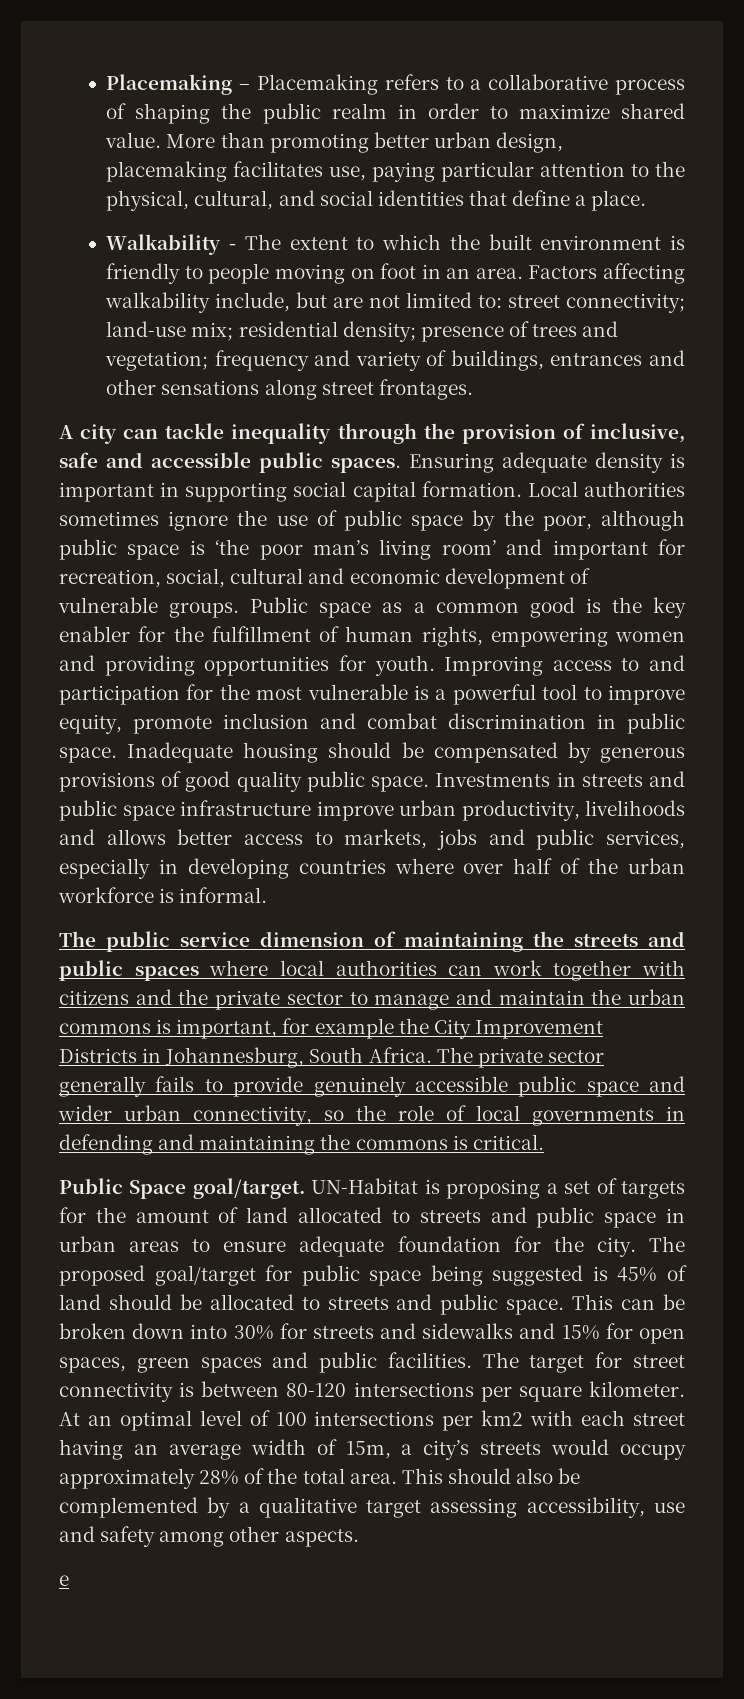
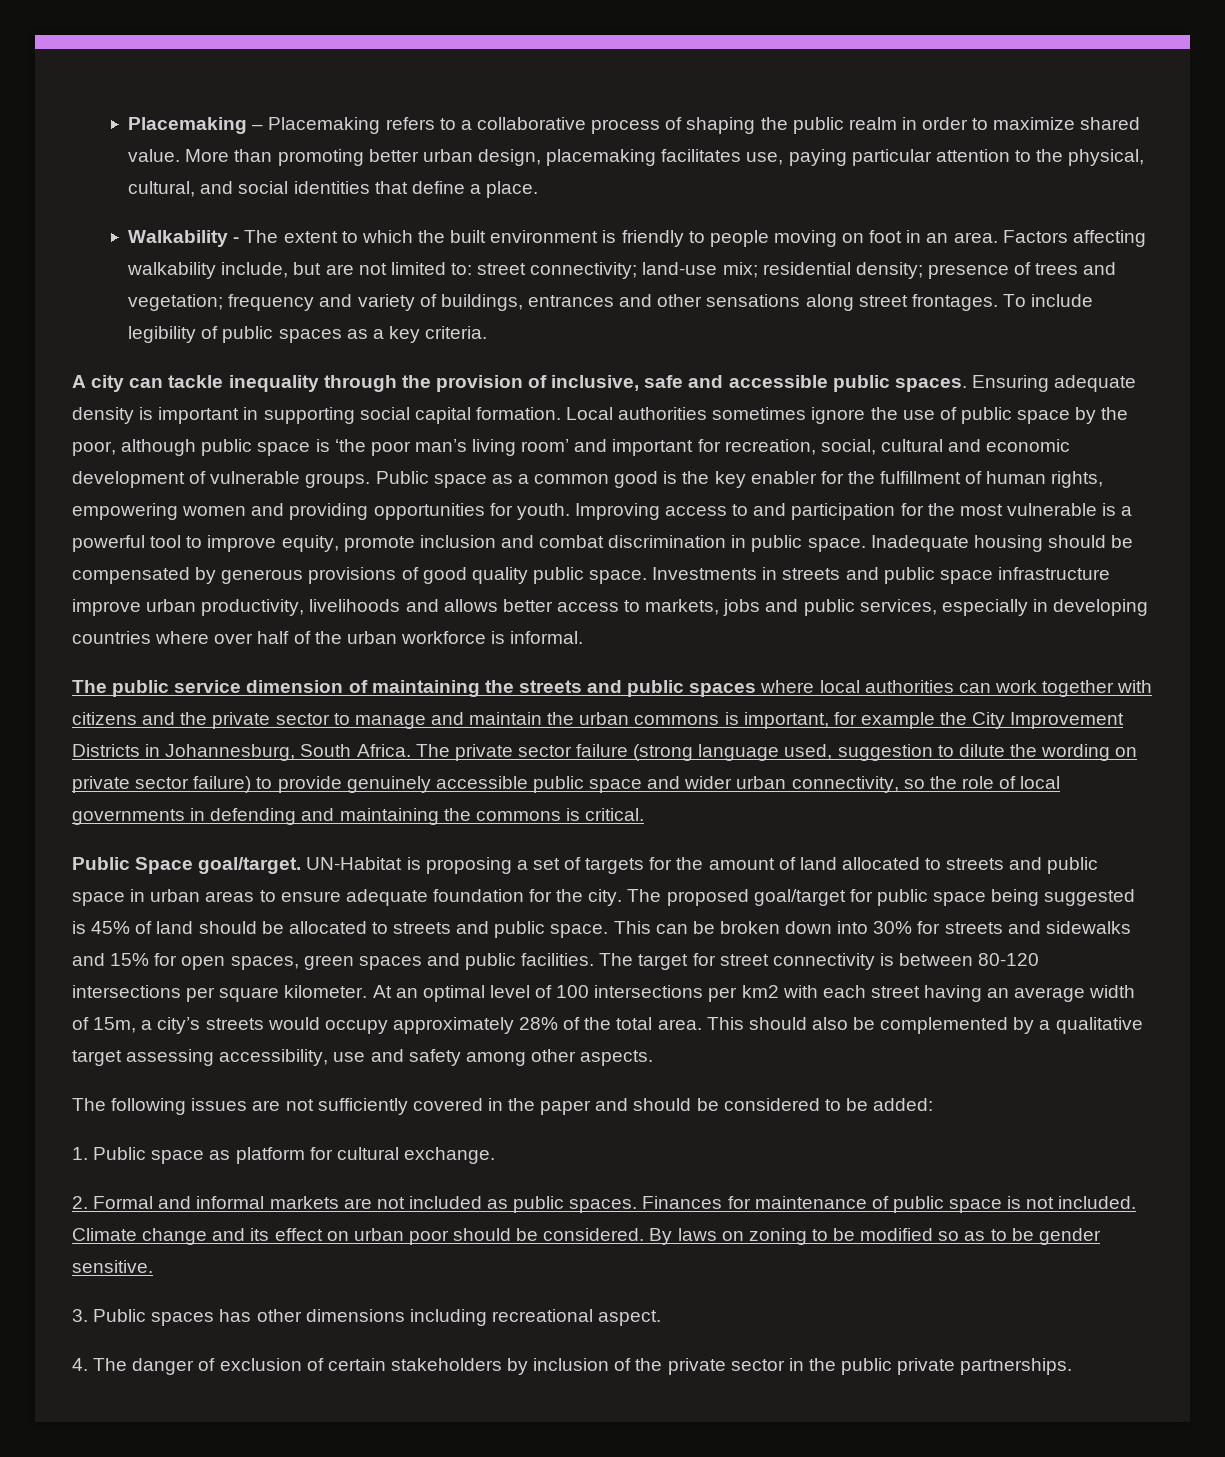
+ To include legibility of public spaces as a key criteria.
- The private sector generally fails to provide genuinely accessible public space and wider urban connectivity, so the role of local governments in defending and maintaining the commons is critical.
+ The private sector failure (strong language used, suggestion to dilute the wording on private sector failure) to provide genuinely accessible public space and wider urban connectivity, so the role of local governments in defending and maintaining the commons is critical.
- e
+ The following issues are not sufficiently covered in the paper and should be considered to be added:
+ 1. Public space as platform for cultural exchange.
+ 2. Formal and informal markets are not included as public spaces. Finances for maintenance of public space is not included. Climate change and its effect on urban poor should be considered. By laws on zoning to be modified so as to be gender sensitive.
+ 3. Public spaces has other dimensions including recreational aspect.
+ 4. The danger of exclusion of certain stakeholders by inclusion of the private sector in the public private partnerships.

